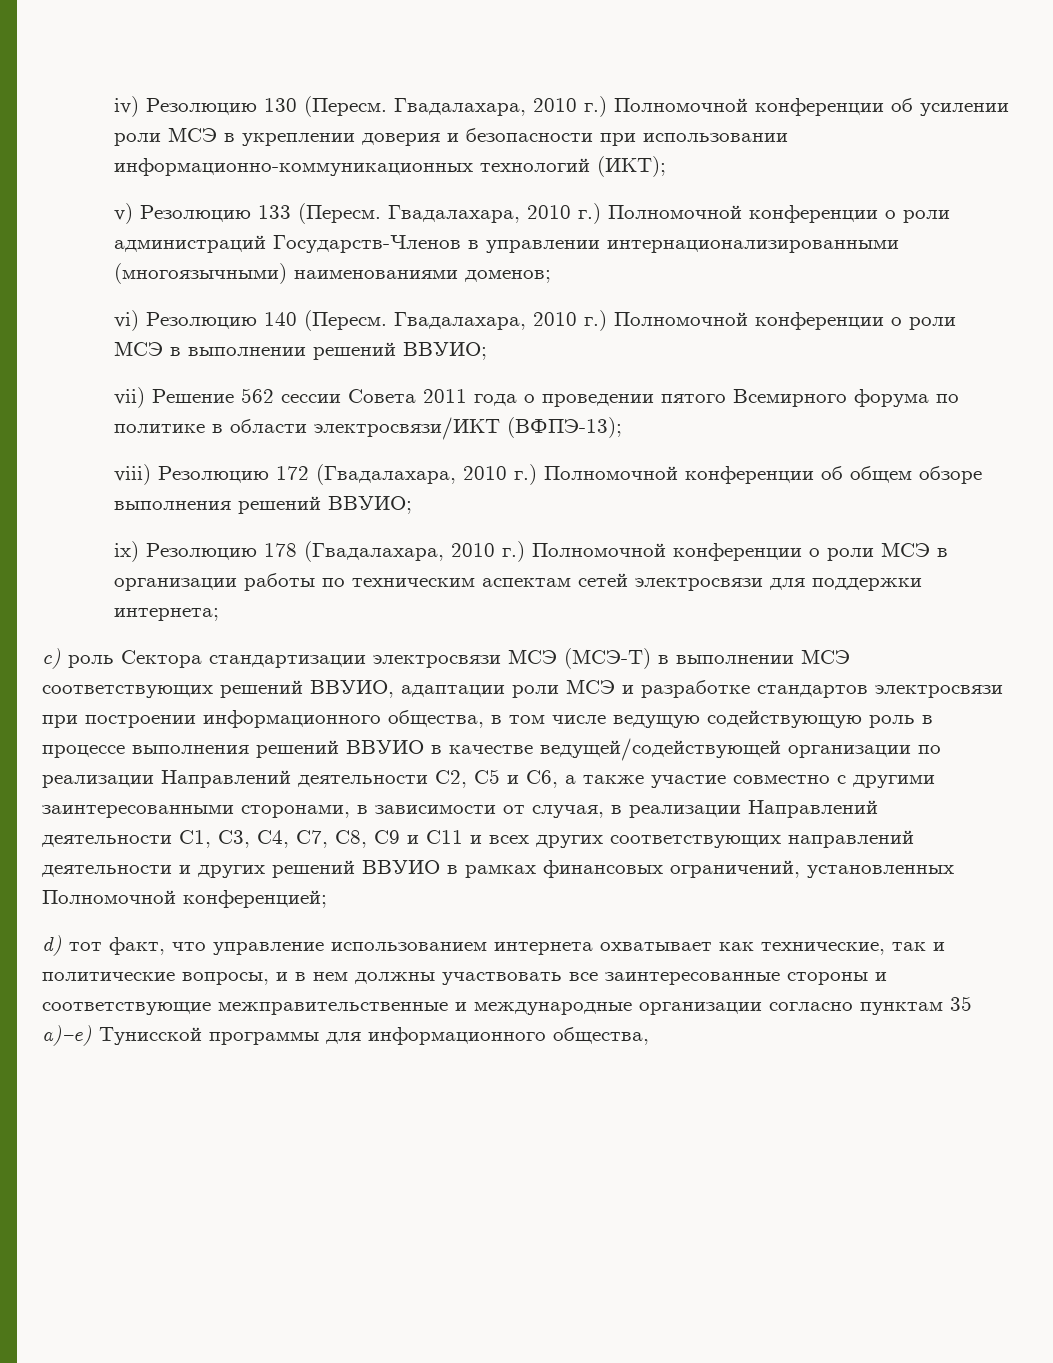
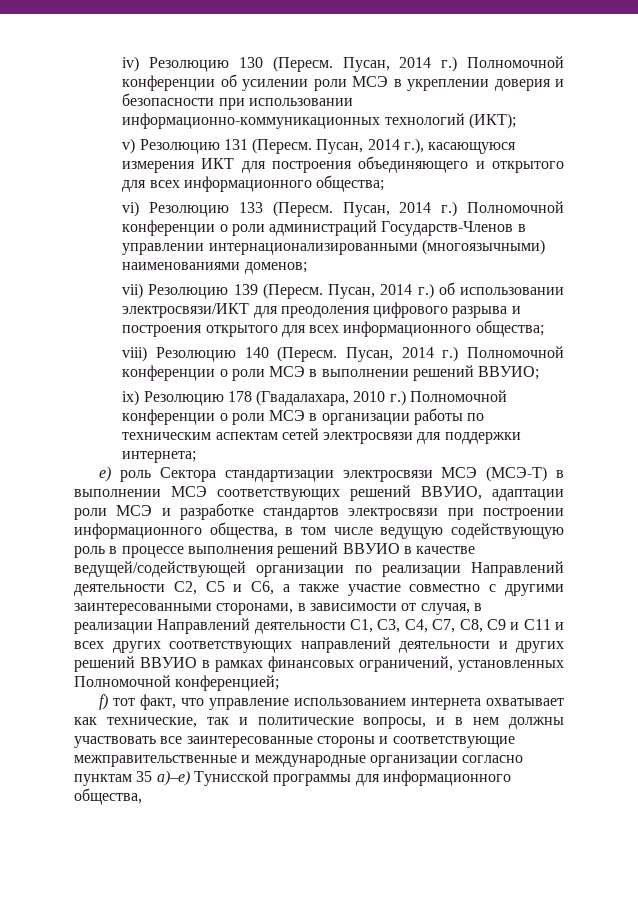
- Гвадалахара, 2010 г.) Полномочной конференции об усилении роли МСЭ в укреплении доверия и безопасности при использовании информационно-коммуникационных технологий (ИКТ);
+ Пусан, 2014 г.) Полномочной конференции об усилении роли МСЭ в укреплении доверия и безопасности при использовании информационно-коммуникационных технологий (ИКТ);
- v) Резолюцию 133 (Пересм. Гвадалахара, 2010 г.) Полномочной конференции о роли администраций Государств-Членов в управлении интернационализированными (многоязычными) наименованиями доменов;
+ v) Резолюцию 131 (Пересм. Пусан, 2014 г.), касающуюся измерения ИКТ для построения объединяющего и открытого для всех информационного общества;
+ vi) Резолюцию 133 (Пересм. Пусан, 2014 г.) Полномочной конференции о роли администраций Государств-Членов в управлении интернационализированными (многоязычными) наименованиями доменов;
- vi) Резолюцию 140 (Пересм.
+ vii) Резолюцию 139 (Пересм. Пусан, 2014 г.) об использовании электросвязи/ИКТ для преодоления цифрового разрыва и построения открытого для всех информационного общества;
+ viii) Резолюцию 140 (Пересм.
- Гвадалахара, 2010 г.) Полномочной конференции о роли МСЭ в выполнении решений ВВУИО;
+ Пусан, 2014 г.) Полномочной конференции о роли МСЭ в выполнении решений ВВУИО;
- vii) Решение 562 сессии Совета 2011 года о проведении пятого Всемирного форума по политике в области электросвязи/ИКТ (ВФПЭ-13);
- viii) Резолюцию 172 (Гвадалахара, 2010 г.) Полномочной конференции об общем обзоре выполнения решений ВВУИО;
- c) роль Сектора стандартизации электросвязи МСЭ (МСЭ-T) в выполнении МСЭ соответствующих решений ВВУИО, адаптации роли МСЭ и разработке стандартов электросвязи при построении информационного общества, в том числе ведущую содействующую роль в процессе выполнения решений ВВУИО в качестве ведущей/содействующей организации по реализации Направлений деятельности С2, С5 и С6, а также участие совместно с другими заинтересованными сторонами, в зависимости от случая, в реализации Направлений деятельности С1, С3, С4, С7, С8, С9 и С11 и всех других соответствующих направлений деятельности и других решений ВВУИО в рамках финансовых ограничений, установленных Полномочной конференцией;
+ e) роль Сектора стандартизации электросвязи МСЭ (МСЭ-T) в выполнении МСЭ соответствующих решений ВВУИО, адаптации роли МСЭ и разработке стандартов электросвязи при построении информационного общества, в том числе ведущую содействующую роль в процессе выполнения решений ВВУИО в качестве ведущей/содействующей организации по реализации Направлений деятельности С2, С5 и С6, а также участие совместно с другими заинтересованными сторонами, в зависимости от случая, в реализации Направлений деятельности С1, С3, С4, С7, С8, С9 и С11 и всех других соответствующих направлений деятельности и других решений ВВУИО в рамках финансовых ограничений, установленных Полномочной конференцией;
- d) тот факт, что управление использованием интернета охватывает как технические, так и политические вопросы, и в нем должны участвовать все заинтересованные стороны и соответствующие межправительственные и международные организации согласно пунктам 35 a)–e) Тунисской программы для информационного общества,
+ f) тот факт, что управление использованием интернета охватывает как технические, так и политические вопросы, и в нем должны участвовать все заинтересованные стороны и соответствующие межправительственные и международные организации согласно пунктам 35 a)–e) Тунисской программы для информационного общества,

